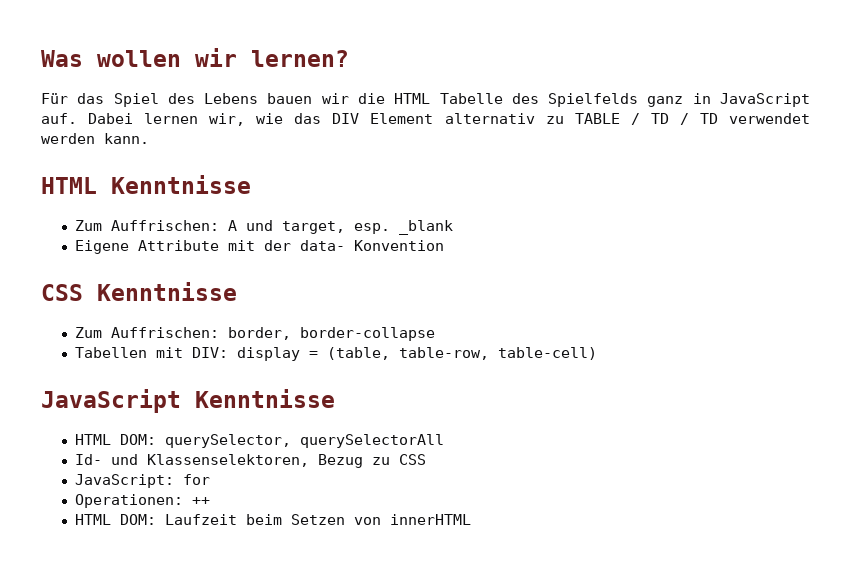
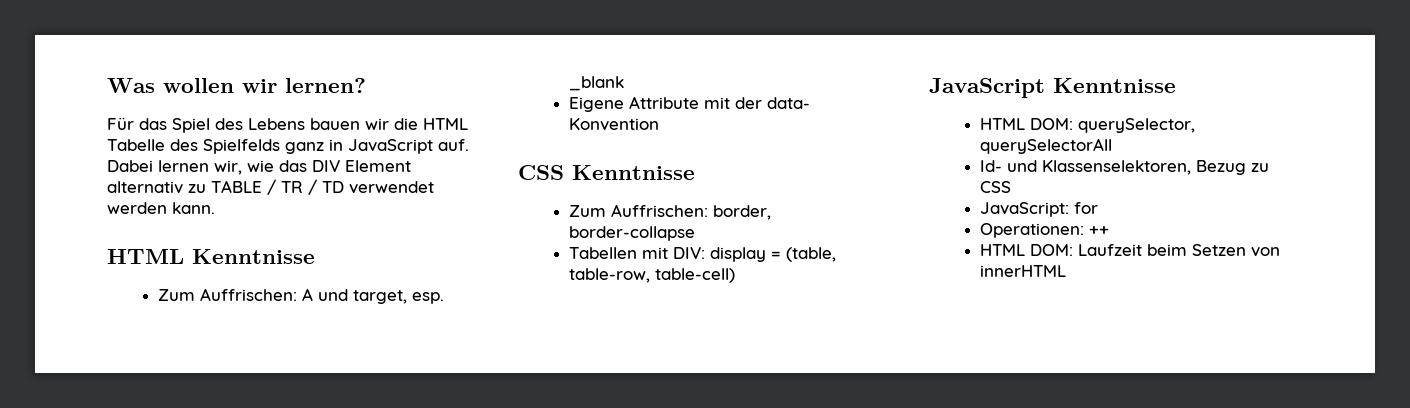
- Dabei lernen wir, wie das DIV Element alternativ zu TABLE / TD / TD verwendet werden kann.
+ Dabei lernen wir, wie das DIV Element alternativ zu TABLE / TR / TD verwendet werden kann.

